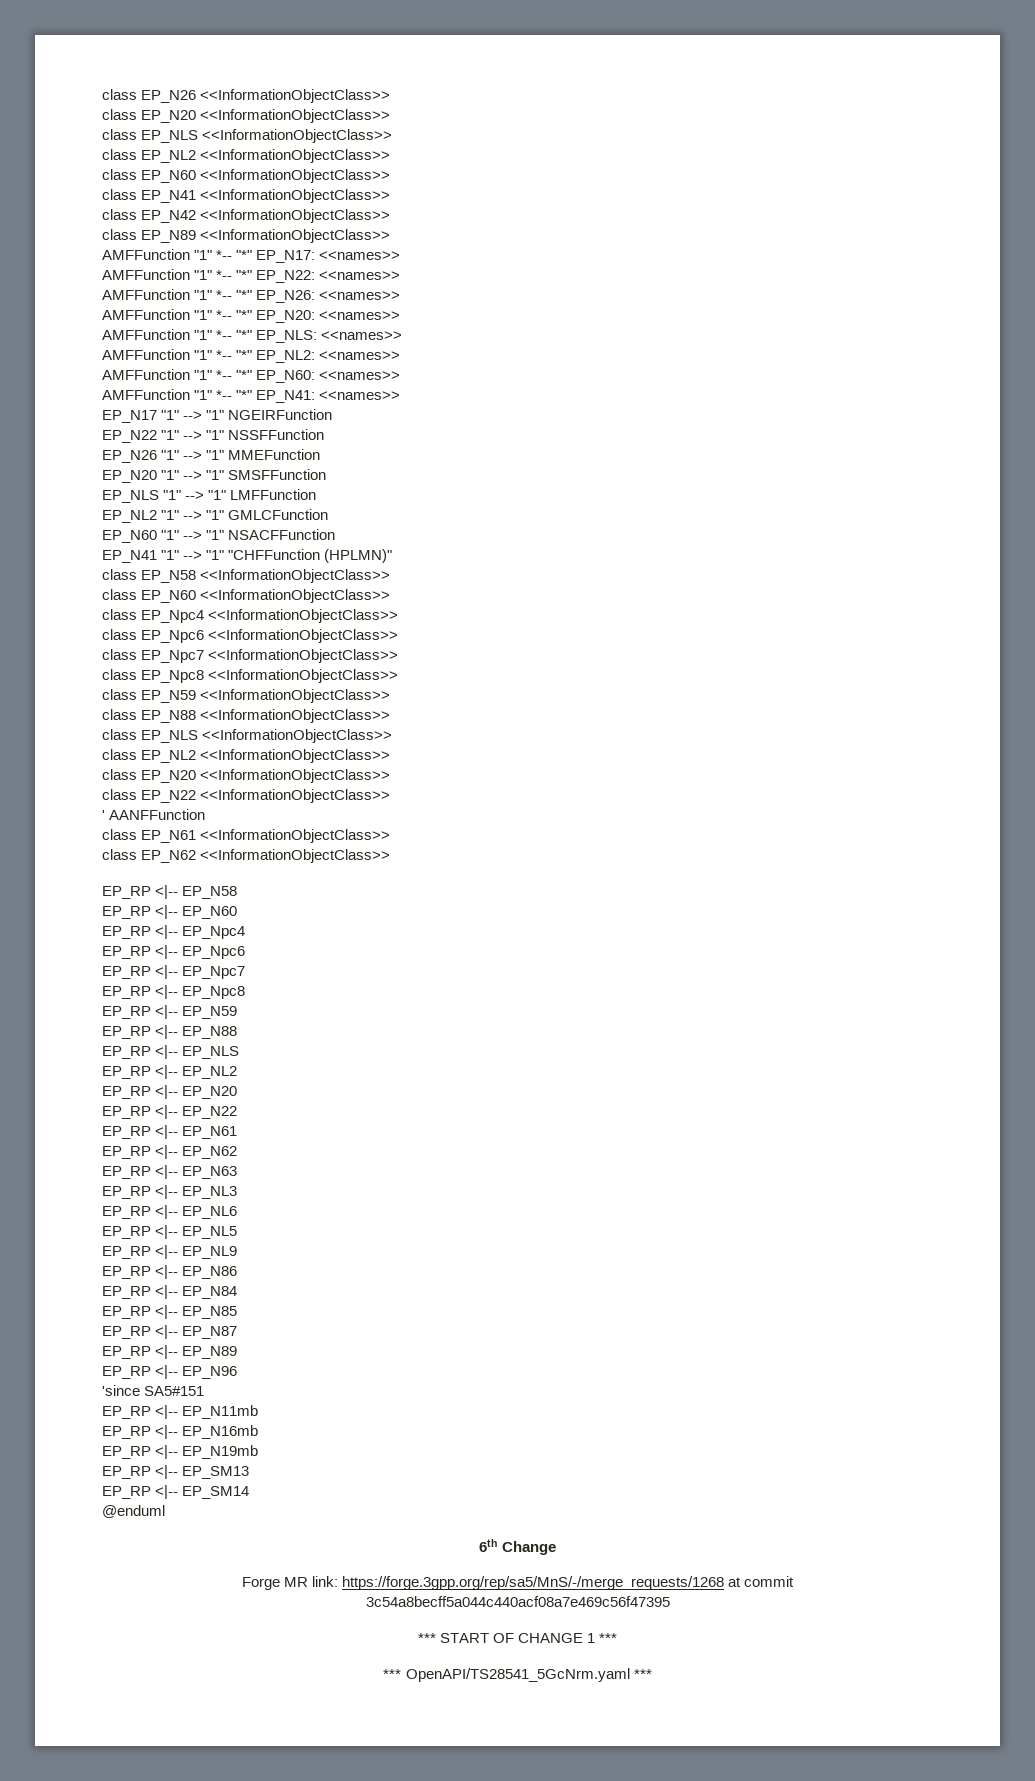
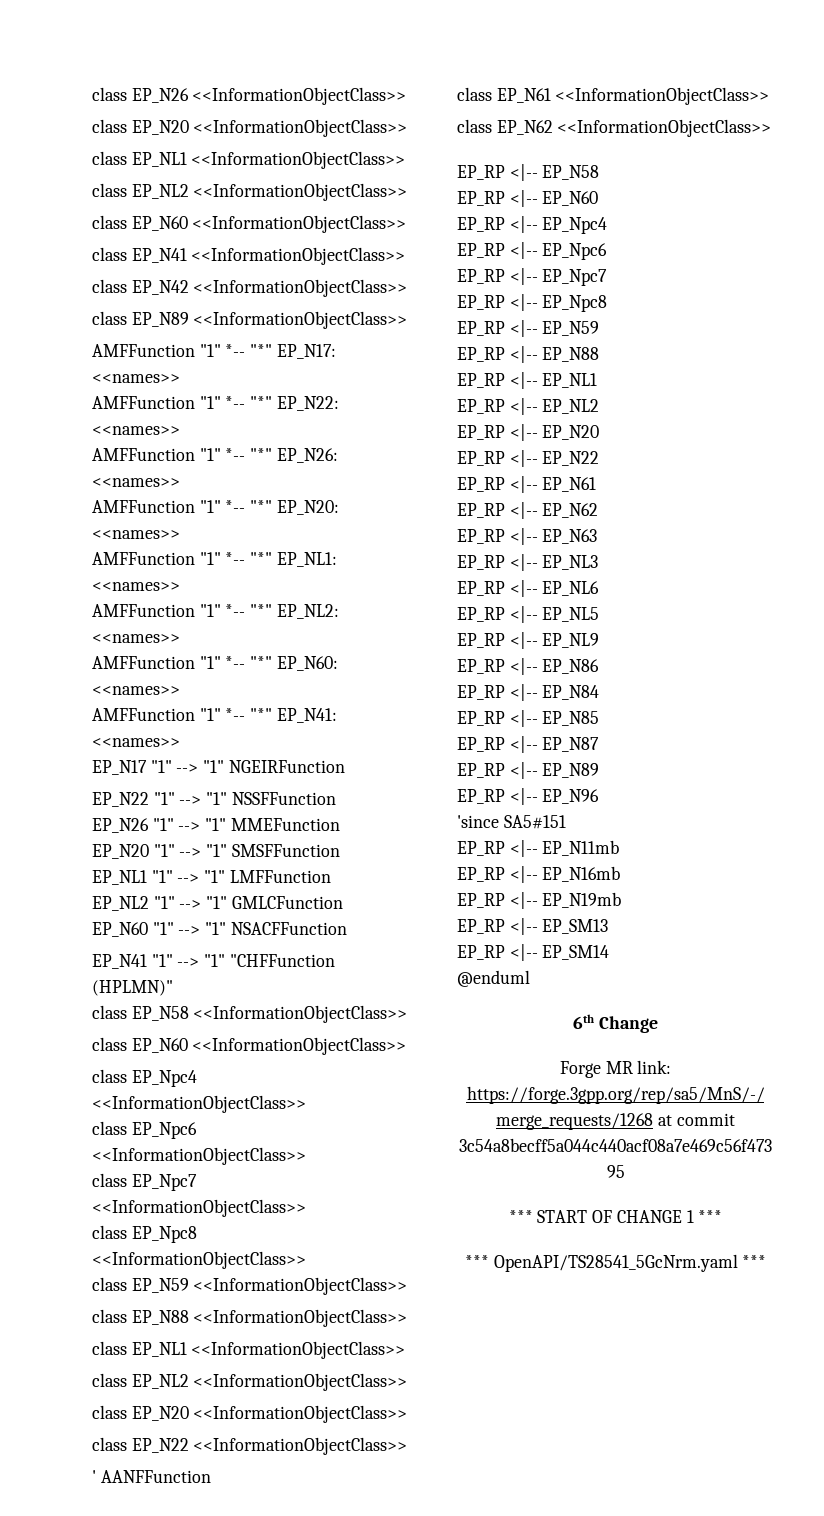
  class EP_N26 <<InformationObjectClass>>
  class EP_N20 <<InformationObjectClass>>
- class EP_NLS <<InformationObjectClass>>
+ class EP_NL1 <<InformationObjectClass>>
- AMFFunction "1" *-- "*" EP_NLS: <<names>>
+ AMFFunction "1" *-- "*" EP_NL1: <<names>>
- EP_NLS "1" --> "1" LMFFunction
+ EP_NL1 "1" --> "1" LMFFunction
  class EP_N88 <<InformationObjectClass>>
- class EP_NLS <<InformationObjectClass>>
+ class EP_NL1 <<InformationObjectClass>>
- EP_RP <|-- EP_NLS
+ EP_RP <|-- EP_NL1

